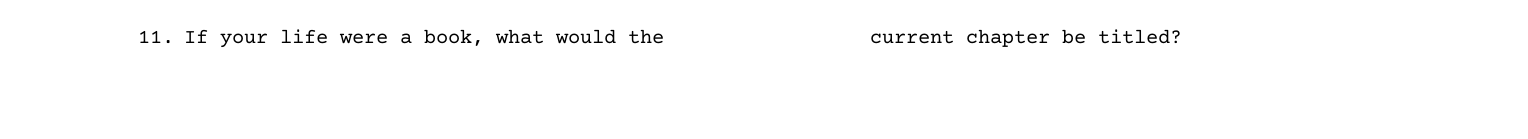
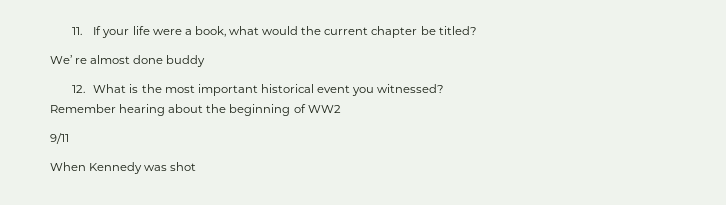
+ We’ re almost done buddy
+ 12. What is the most important historical event you witnessed?
+ Remember hearing about the beginning of WW2
+ 9/11
+ When Kennedy was shot

